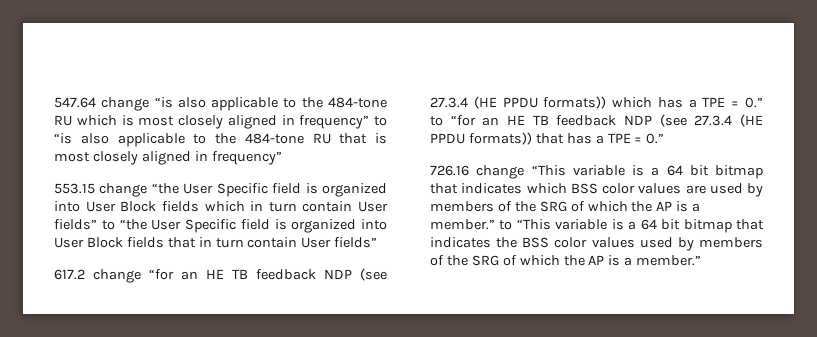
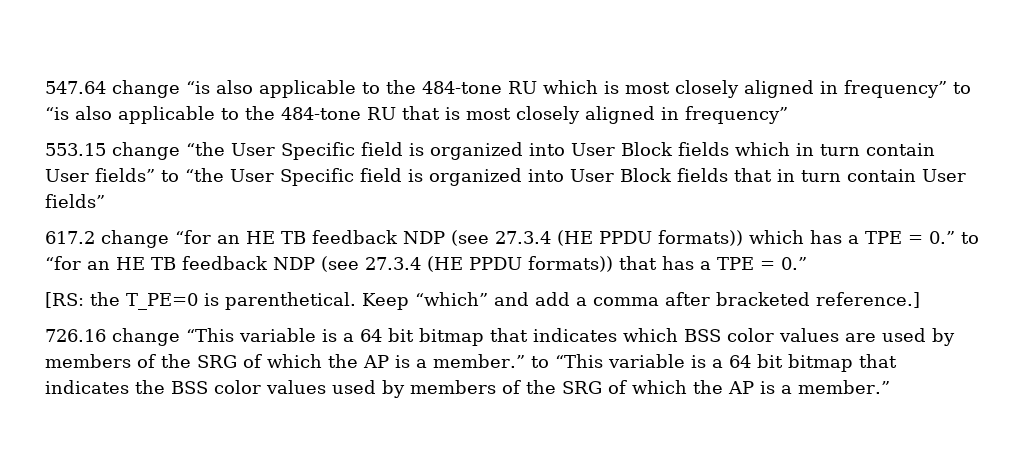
+ [RS: the T_PE=0 is parenthetical. Keep “which” and add a comma after bracketed reference.]

